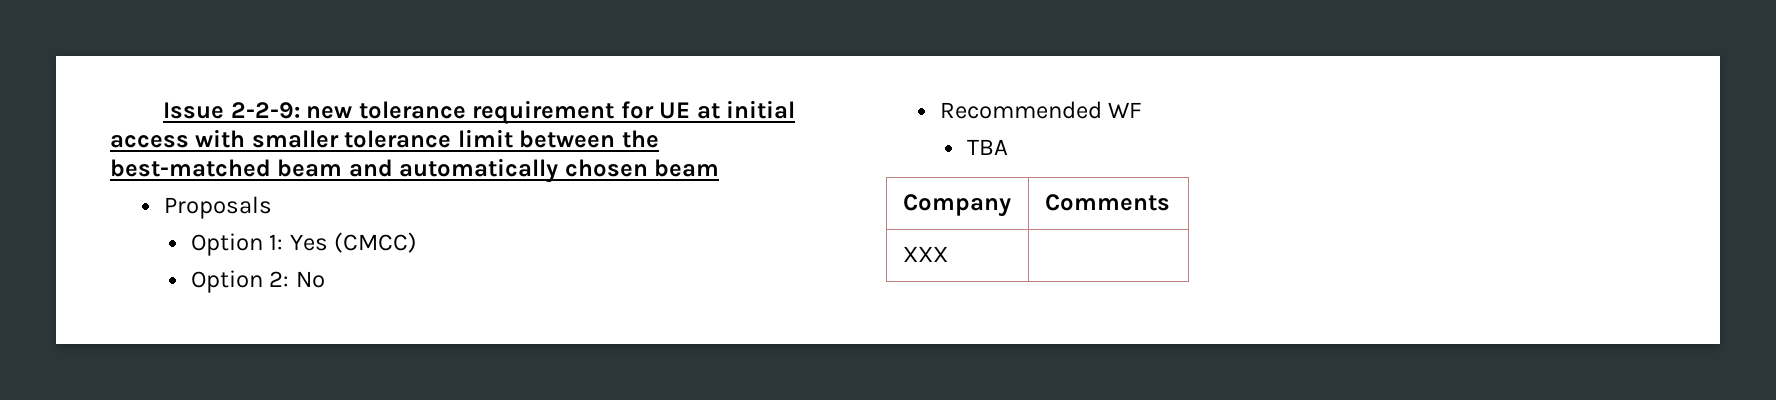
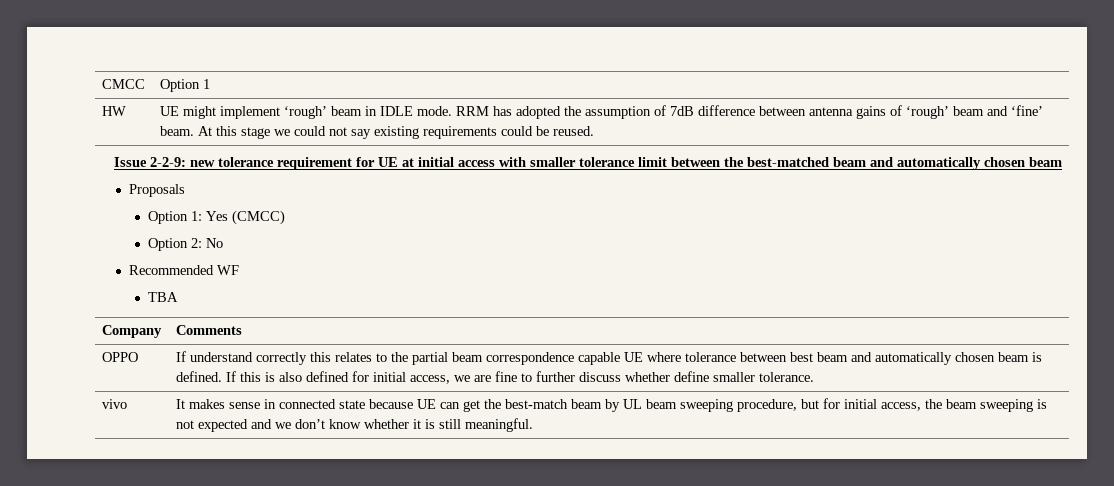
+ CMCC | Option 1
+ HW | UE might implement ‘rough’ beam in IDLE mode. RRM has adopted the assumption of 7dB difference between antenna gains of ‘rough’ beam and ‘fine’ beam. At this stage we could not say existing requirements could be reused.
- XXX
+ OPPO | If understand correctly this relates to the partial beam correspondence capable UE where tolerance between best beam and automatically chosen beam is defined. If this is also defined for initial access, we are fine to further discuss whether define smaller tolerance.
+ vivo | It makes sense in connected state because UE can get the best-match beam by UL beam sweeping procedure, but for initial access, the beam sweeping is not expected and we don’t know whether it is still meaningful.

